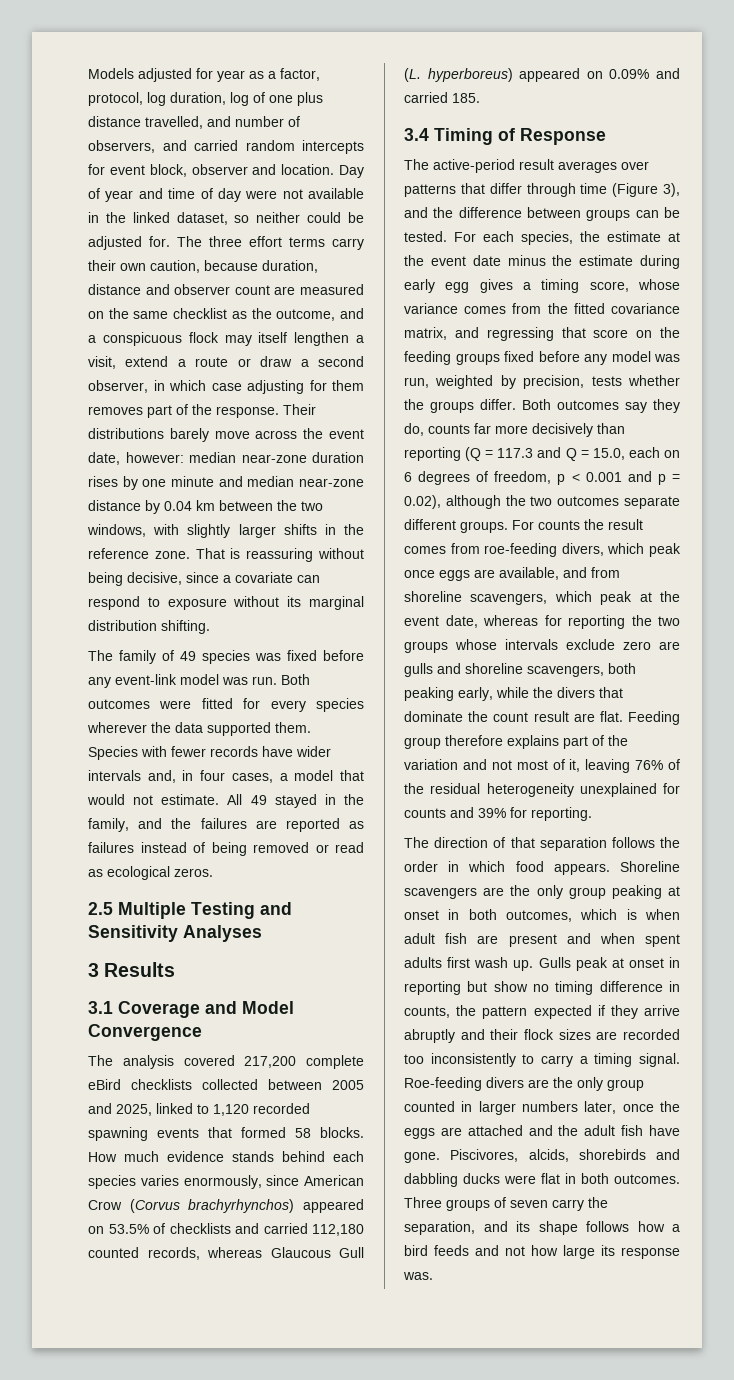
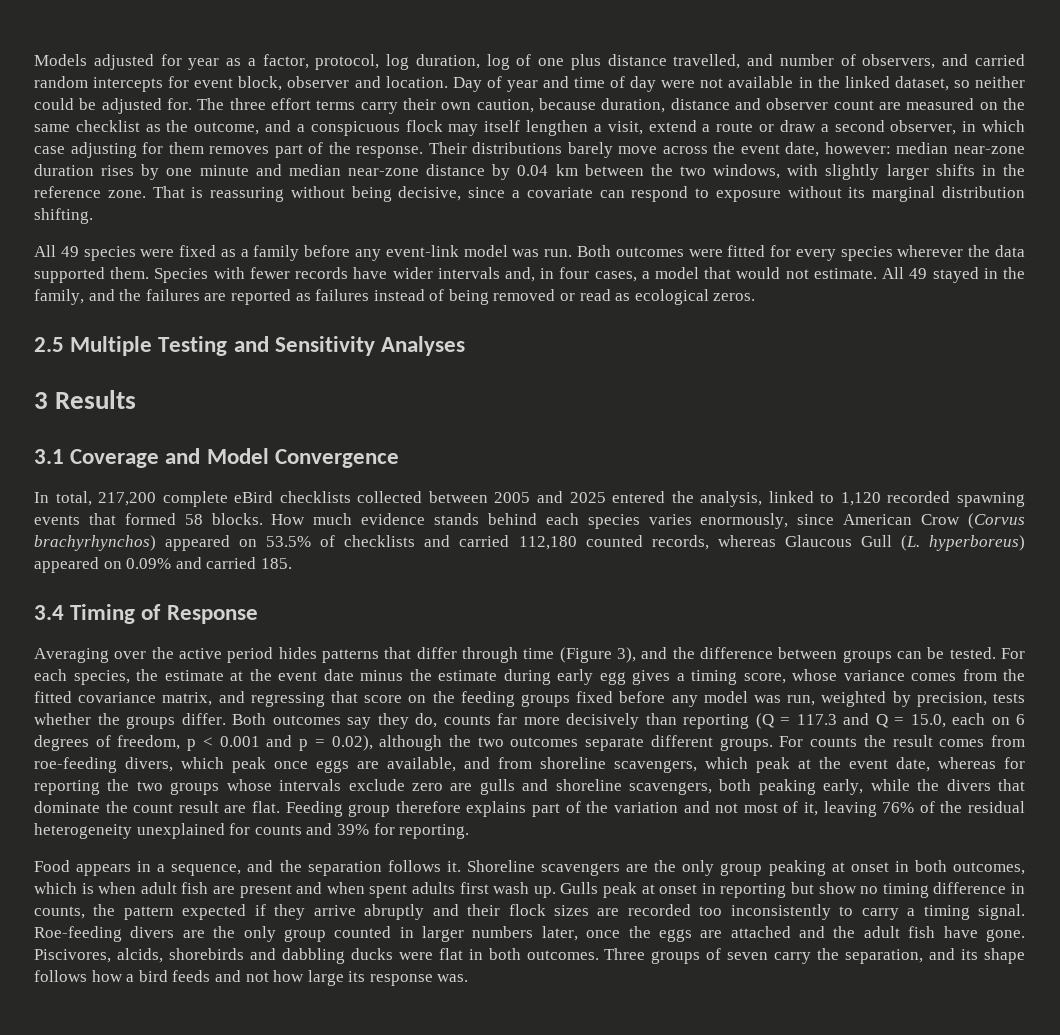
- The family of 49 species was fixed before any event-link model was run.
+ All 49 species were fixed as a family before any event-link model was run.
- The analysis covered 217,200 complete eBird checklists collected between 2005 and 2025, linked to 1,120 recorded spawning events that formed 58 blocks.
+ In total, 217,200 complete eBird checklists collected between 2005 and 2025 entered the analysis, linked to 1,120 recorded spawning events that formed 58 blocks.
- The active-period result averages over patterns that differ through time (Figure 3), and the difference between groups can be tested.
+ Averaging over the active period hides patterns that differ through time (Figure 3), and the difference between groups can be tested.
- The direction of that separation follows the order in which food appears.
+ Food appears in a sequence, and the separation follows it.

